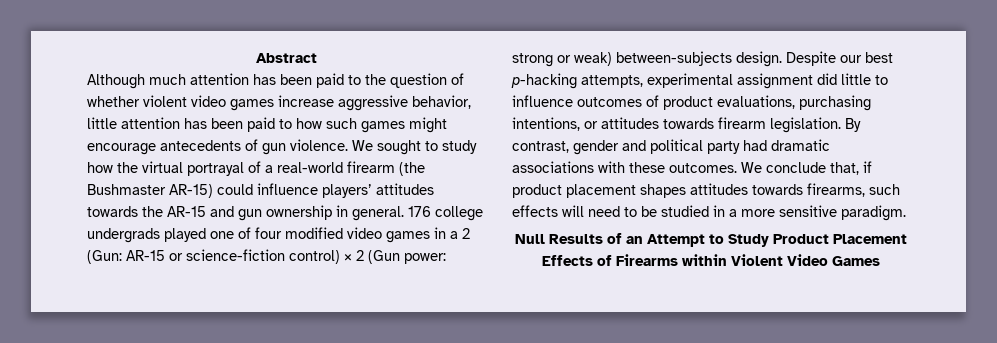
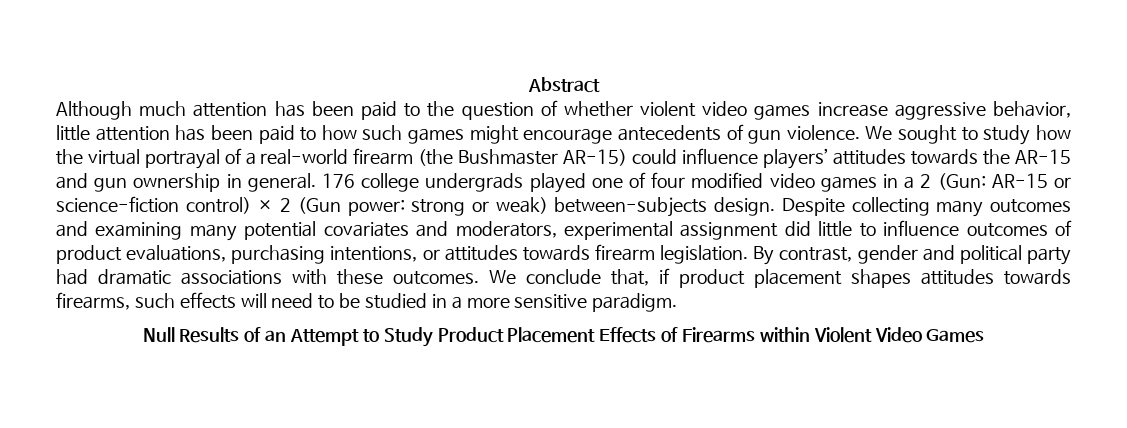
- Despite our best p-hacking attempts, experimental assignment did little to influence outcomes of product evaluations, purchasing intentions, or attitudes towards firearm legislation.
+ Despite collecting many outcomes and examining many potential covariates and moderators, experimental assignment did little to influence outcomes of product evaluations, purchasing intentions, or attitudes towards firearm legislation.

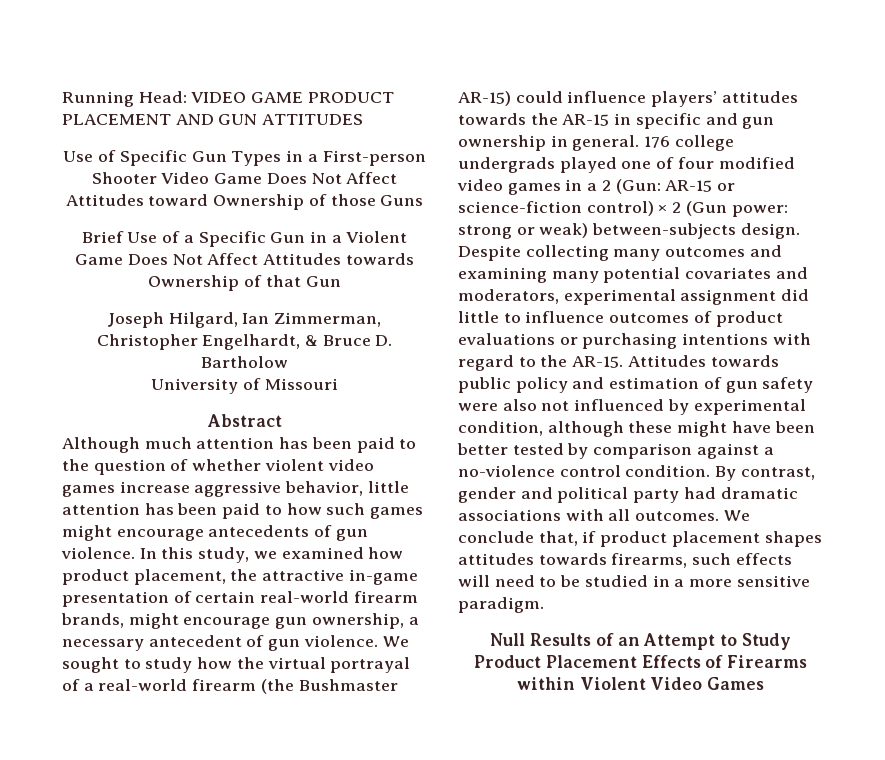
+ Running Head: VIDEO GAME PRODUCT PLACEMENT AND GUN ATTITUDES
+ Use of Specific Gun Types in a First-person Shooter Video Game Does Not Affect Attitudes toward Ownership of those Guns
+ Brief Use of a Specific Gun in a Violent Game Does Not Affect Attitudes towards Ownership of that Gun
+ Joseph Hilgard, Ian Zimmerman, Christopher Engelhardt, & Bruce D. Bartholow
+ University of Missouri
+ In this study, we examined how product placement, the attractive in-game presentation of certain real-world firearm brands, might encourage gun ownership, a necessary antecedent of gun violence.
- We sought to study how the virtual portrayal of a real-world firearm (the Bushmaster AR-15) could influence players’ attitudes towards the AR-15 and gun ownership in general.
+ We sought to study how the virtual portrayal of a real-world firearm (the Bushmaster AR-15) could influence players’ attitudes towards the AR-15 in specific and gun ownership in general.
- Despite collecting many outcomes and examining many potential covariates and moderators, experimental assignment did little to influence outcomes of product evaluations, purchasing intentions, or attitudes towards firearm legislation.
+ Despite collecting many outcomes and examining many potential covariates and moderators, experimental assignment did little to influence outcomes of product evaluations or purchasing intentions with regard to the AR-15. Attitudes towards public policy and estimation of gun safety were also not influenced by experimental condition, although these might have been better tested by comparison against a no-violence control condition.
- By contrast, gender and political party had dramatic associations with these outcomes.
+ By contrast, gender and political party had dramatic associations with all outcomes.

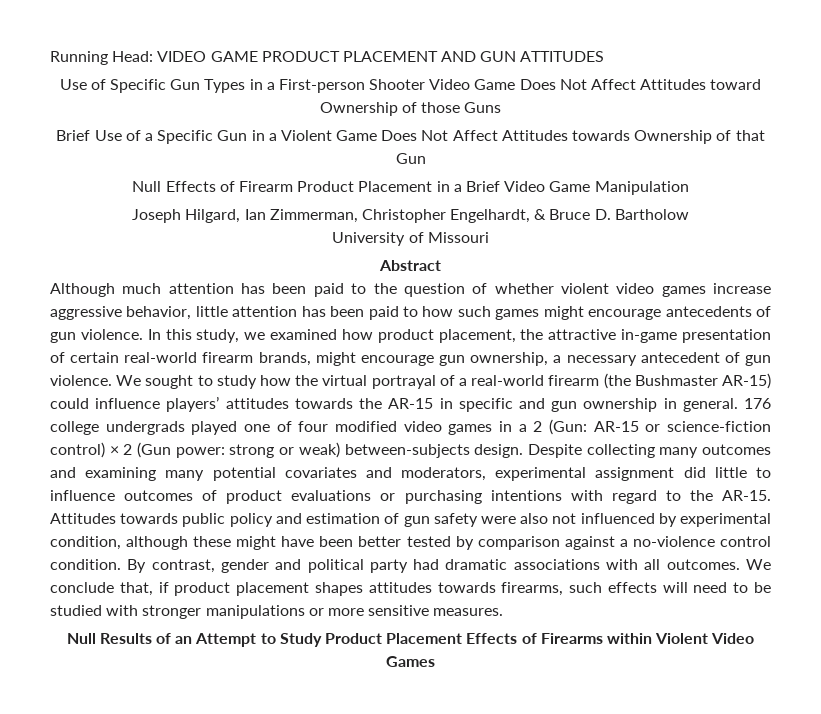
+ Null Effects of Firearm Product Placement in a Brief Video Game Manipulation
- We conclude that, if product placement shapes attitudes towards firearms, such effects will need to be studied in a more sensitive paradigm.
+ We conclude that, if product placement shapes attitudes towards firearms, such effects will need to be studied with stronger manipulations or more sensitive measures.

